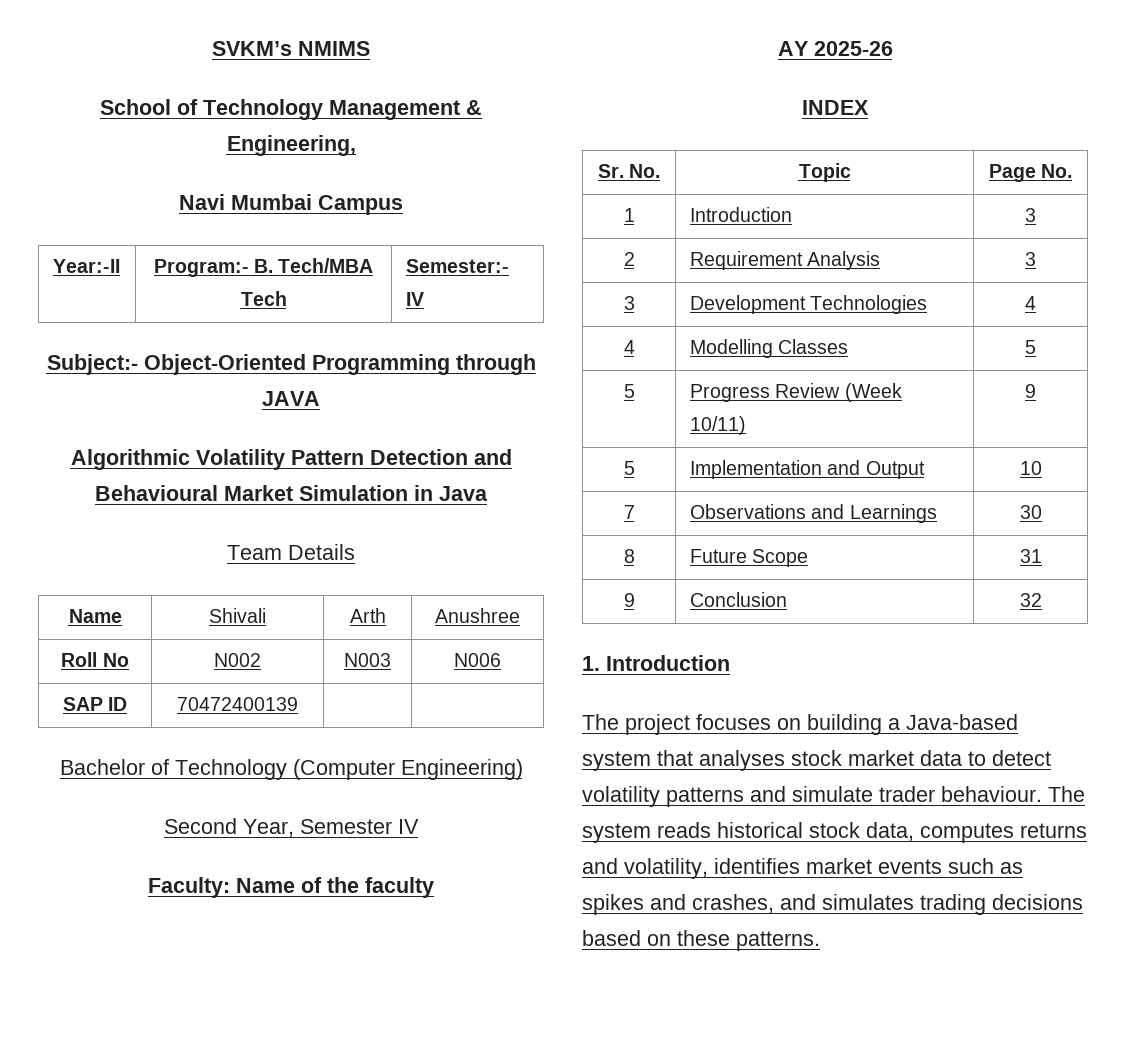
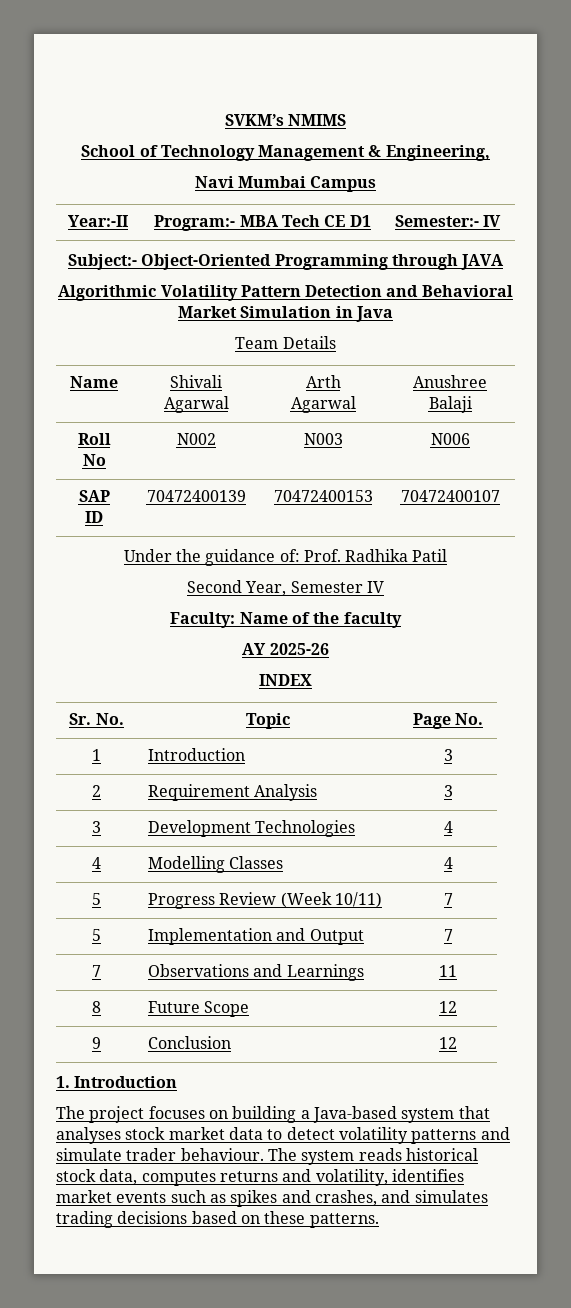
- Year:-II | Program:- B. Tech/MBA Tech | Semester:- IV
+ Year:-II | Program:- MBA Tech CE D1 | Semester:- IV
- Algorithmic Volatility Pattern Detection and Behavioural Market Simulation in Java
+ Algorithmic Volatility Pattern Detection and Behavioral Market Simulation in Java
- Name | Shivali | Arth | Anushree
+ Name | Shivali Agarwal | Arth Agarwal | Anushree Balaji
- SAP ID | 70472400139 | |
- Bachelor of Technology (Computer Engineering)
+ SAP ID | 70472400139 | 70472400153 | 70472400107
+ Under the guidance of: Prof. Radhika Patil
- 4 | Modelling Classes | 5
+ 4 | Modelling Classes | 4
- 5 | Progress Review (Week 10/11) | 9
+ 5 | Progress Review (Week 10/11) | 7
- 5 | Implementation and Output | 10
+ 5 | Implementation and Output | 7
- 7 | Observations and Learnings | 30
+ 7 | Observations and Learnings | 11
- 8 | Future Scope | 31
+ 8 | Future Scope | 12
- 9 | Conclusion | 32
+ 9 | Conclusion | 12

